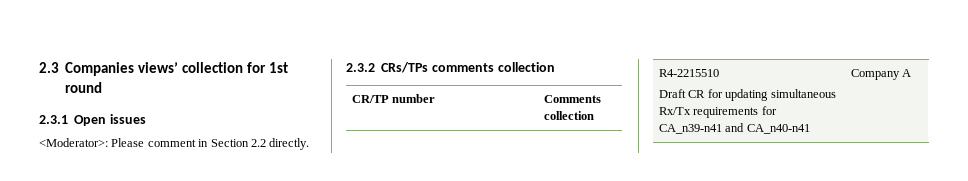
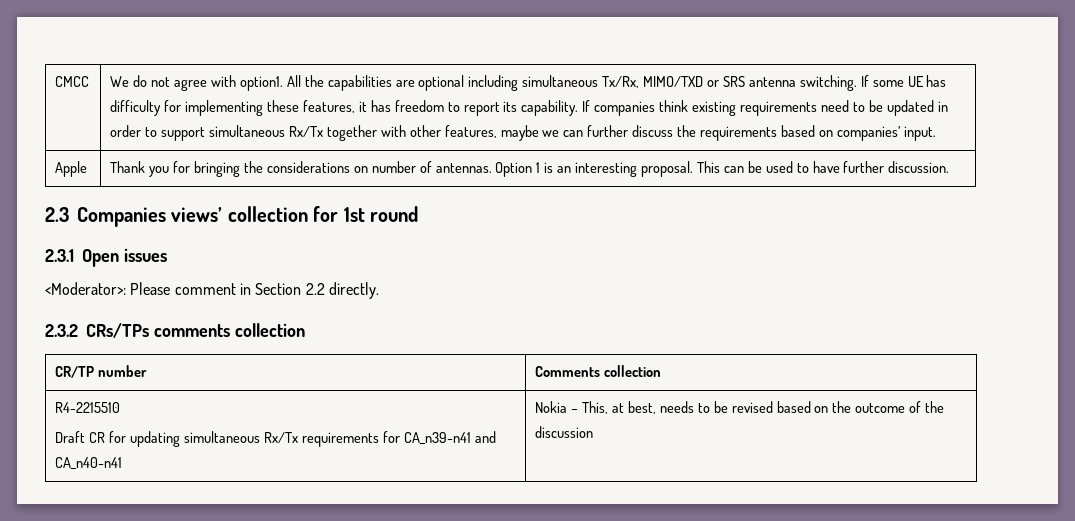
+ CMCC | We do not agree with option1. All the capabilities are optional including simultaneous Tx/Rx, MIMO/TXD or SRS antenna switching. If some UE has difficulty for implementing these features, it has freedom to report its capability. If companies think existing requirements need to be updated in order to support simultaneous Rx/Tx together with other features, maybe we can further discuss the requirements based on companies’ input.
+ Apple | Thank you for bringing the considerations on number of antennas. Option 1 is an interesting proposal. This can be used to have further discussion.
  R4-2215510
- Draft CR for updating simultaneous Rx/Tx requirements for CA_n39-n41 and CA_n40-n41 | Company A
+ Draft CR for updating simultaneous Rx/Tx requirements for CA_n39-n41 and CA_n40-n41 | Nokia – This, at best, needs to be revised based on the outcome of the discussion

